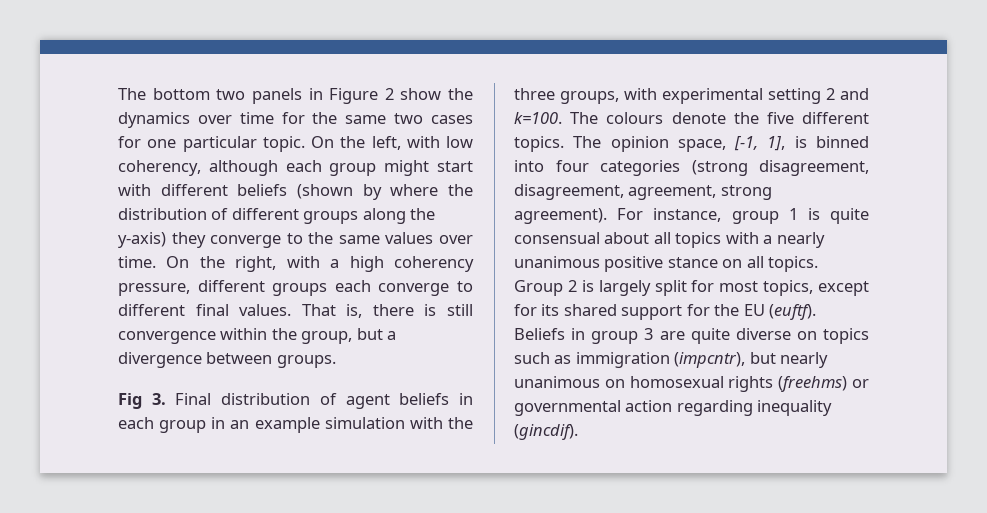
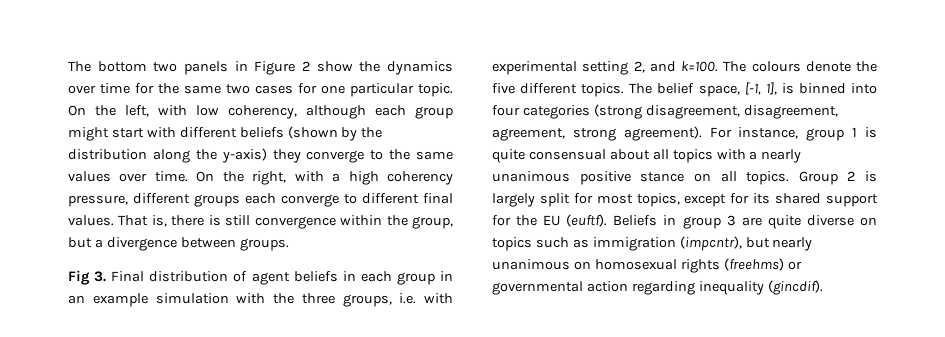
- On the left, with low coherency, although each group might start with different beliefs (shown by where the distribution of different groups along the y-axis) they converge to the same values over time.
+ On the left, with low coherency, although each group might start with different beliefs (shown by the distribution along the y-axis) they converge to the same values over time.
- Fig 3. Final distribution of agent beliefs in each group in an example simulation with the three groups, with experimental setting 2 and k=100.
+ Fig 3. Final distribution of agent beliefs in each group in an example simulation with the three groups, i.e. with experimental setting 2, and k=100.
- The opinion space, [-1, 1], is binned into four categories (strong disagreement, disagreement, agreement, strong agreement).
+ The belief space, [-1, 1], is binned into four categories (strong disagreement, disagreement, agreement, strong agreement).

